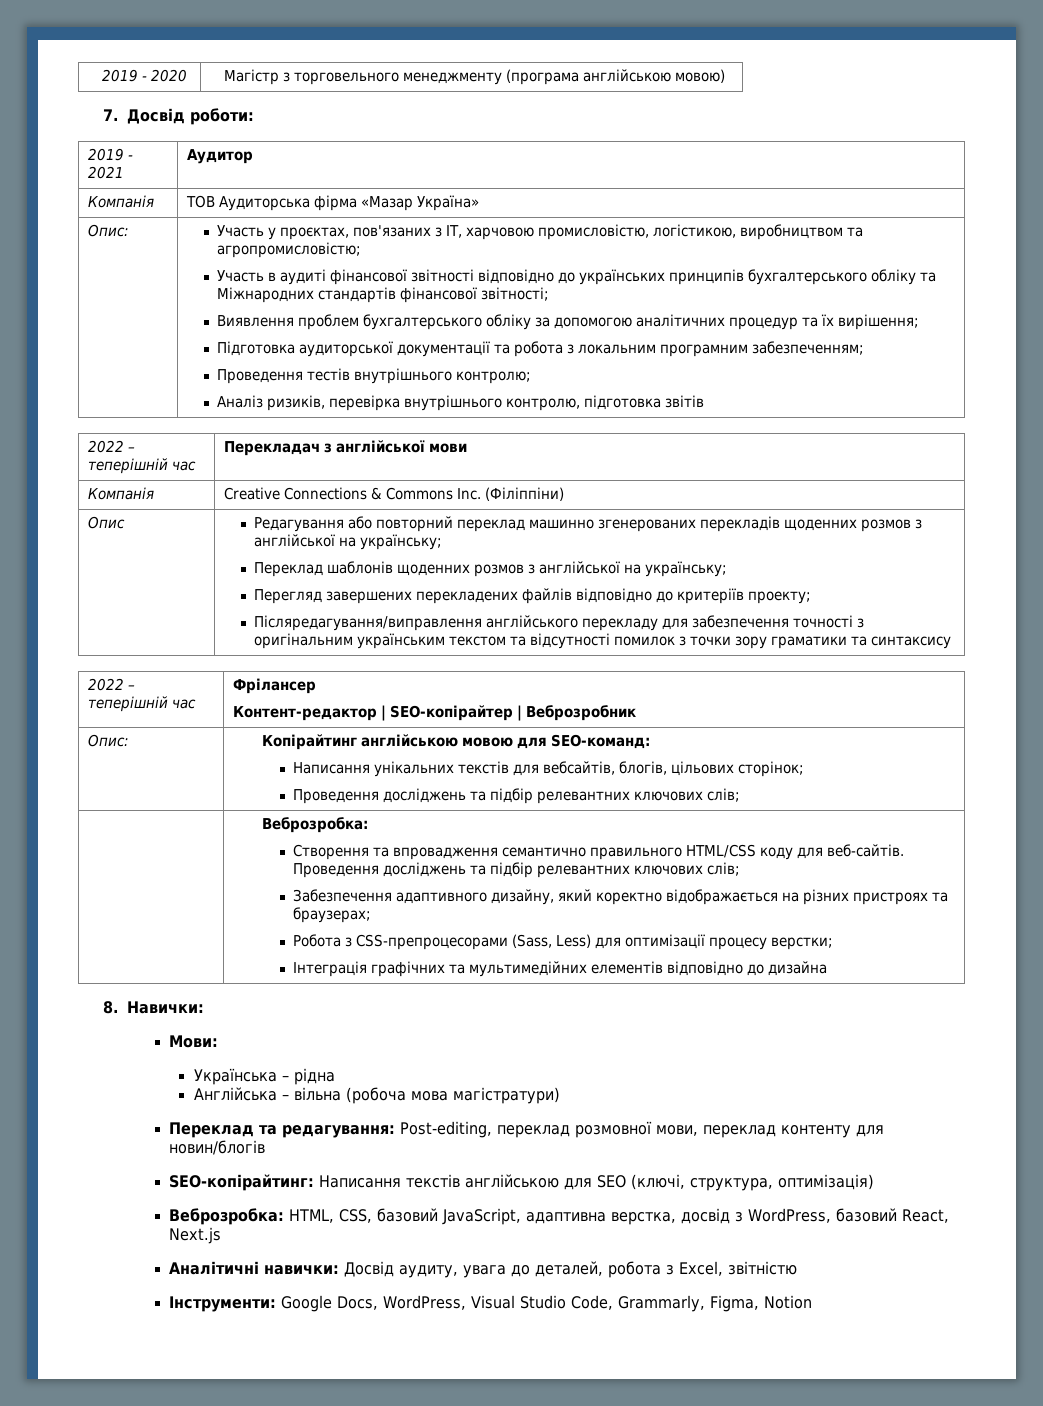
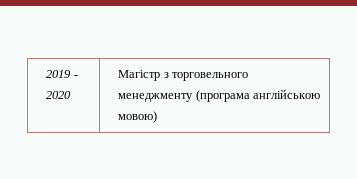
- 7. Досвід роботи:
- 2019 - 2021 | Аудитор
- Компанія | ТОВ Аудиторська фірма «Мазар Україна»
- Опис: | Участь у проєктах, пов'язаних з ІТ, харчовою промисловістю, логістикою, виробництвом та агропромисловістю;
- Участь в аудиті фінансової звітності відповідно до українських принципів бухгалтерського обліку та Міжнародних стандартів фінансової звітності;
- Виявлення проблем бухгалтерського обліку за допомогою аналітичних процедур та їх вирішення;
- Підготовка аудиторської документації та робота з локальним програмним забезпеченням;
- Проведення тестів внутрішнього контролю;
- Аналіз ризиків, перевірка внутрішнього контролю, підготовка звітів
- 2022 – теперішній час | Перекладач з англійської мови
- Компанія | Creative Connections & Commons Inc. (Філіппіни)
- Опис | Редагування або повторний переклад машинно згенерованих перекладів щоденних розмов з англійської на українську;
- Переклад шаблонів щоденних розмов з англійської на українську;
- Перегляд завершених перекладених файлів відповідно до критеріїв проекту;
- Післяредагування/виправлення англійського перекладу для забезпечення точності з оригінальним українським текстом та відсутності помилок з точки зору граматики та синтаксису
- 2022 – теперішній час | Фрілансер
- Контент-редактор | SEO-копірайтер | Веброзробник
- Опис: | Копірайтинг англійською мовою для SEO-команд:
- Написання унікальних текстів для вебсайтів, блогів, цільових сторінок;
- Проведення досліджень та підбір релевантних ключових слів;
- | Веброзробка:
- Створення та впровадження семантично правильного HTML/CSS коду для веб-сайтів. Проведення досліджень та підбір релевантних ключових слів;
- Забезпечення адаптивного дизайну, який коректно відображається на різних пристроях та браузерах;
- Робота з CSS-препроцесорами (Sass, Less) для оптимізації процесу верстки;
- Інтеграція графічних та мультимедійних елементів відповідно до дизайна
- 8. Навички:
- Мови:
- Українська – рідна
- Англійська – вільна (робоча мова магістратури)
- Переклад та редагування: Post-editing, переклад розмовної мови, переклад контенту для новин/блогів
- SEO-копірайтинг: Написання текстів англійською для SEO (ключі, структура, оптимізація)
- Веброзробка: HTML, CSS, базовий JavaScript, адаптивна верстка, досвід з WordPress, базовий React, Next.js
- Аналітичні навички: Досвід аудиту, увага до деталей, робота з Excel, звітністю
- Інструменти: Google Docs, WordPress, Visual Studio Code, Grammarly, Figma, Notion

